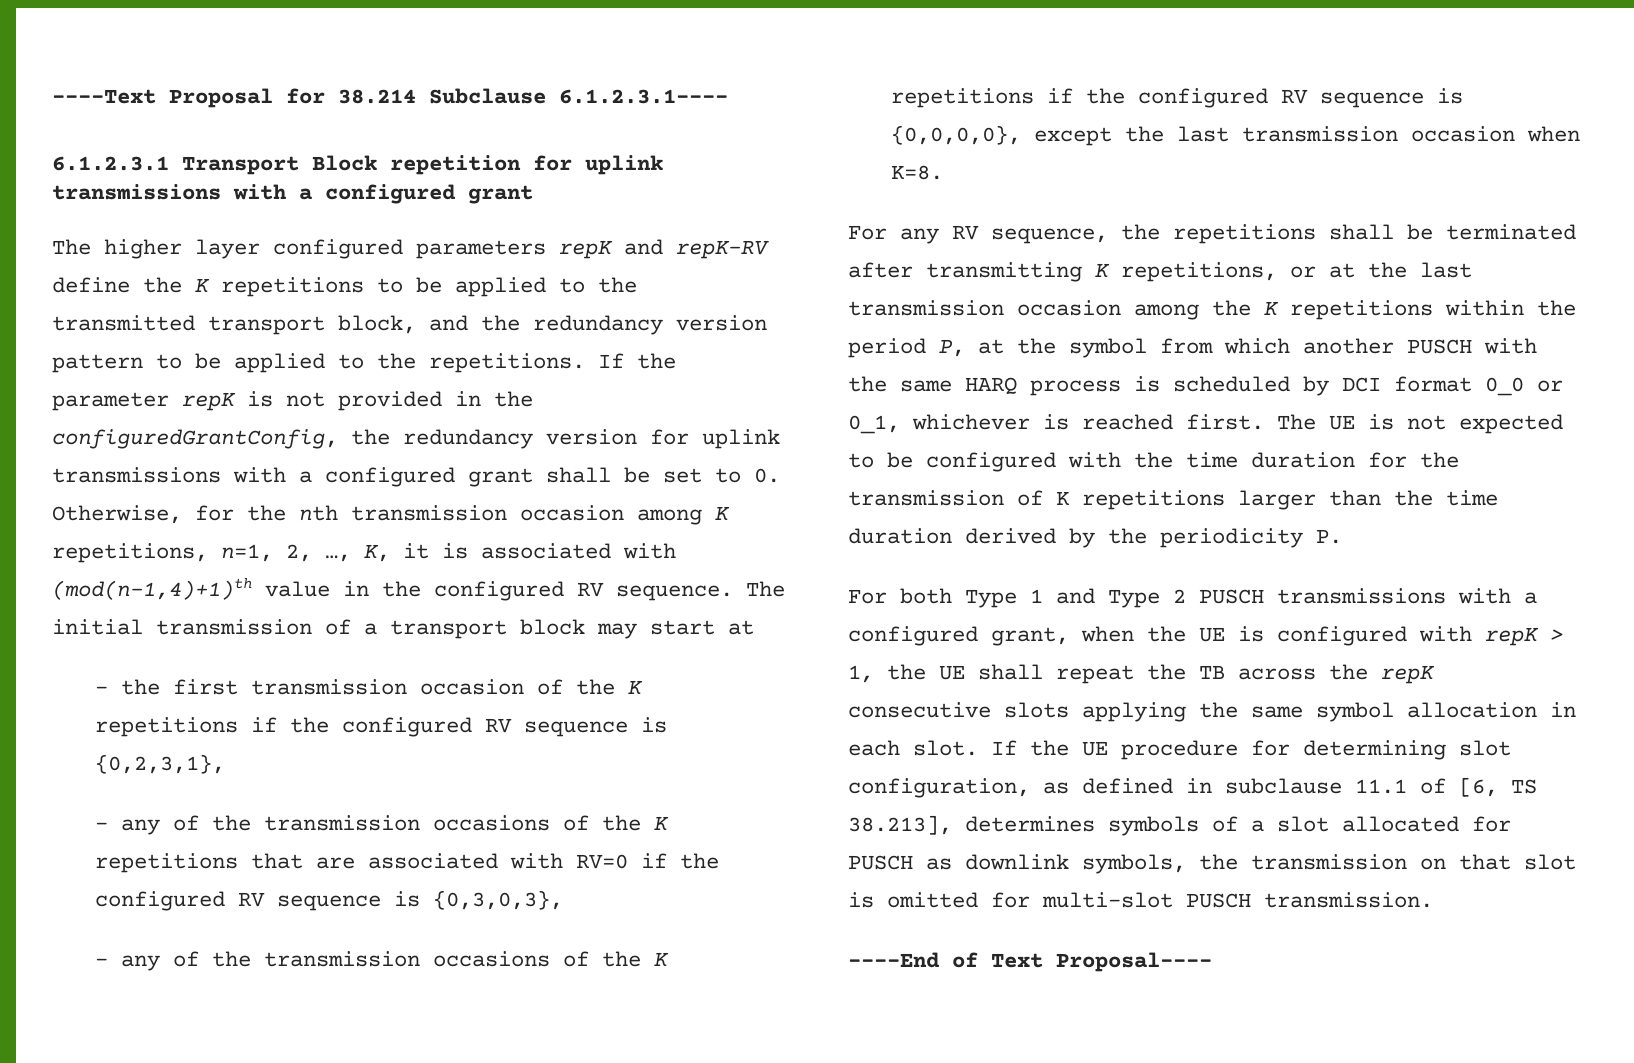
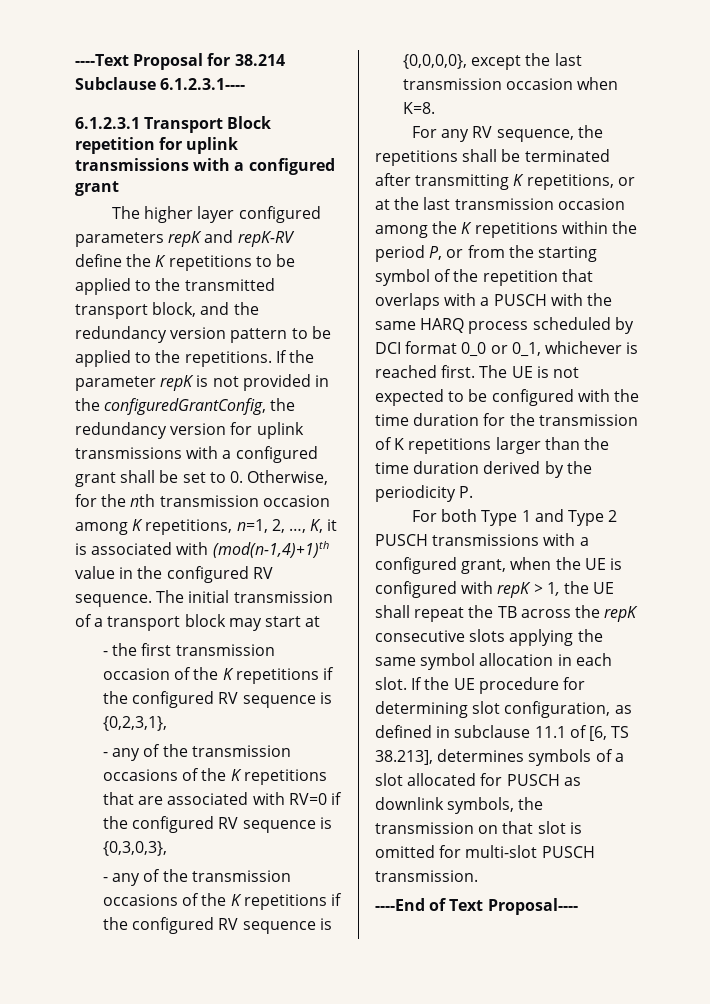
- For any RV sequence, the repetitions shall be terminated after transmitting K repetitions, or at the last transmission occasion among the K repetitions within the period P, at the symbol from which another PUSCH with the same HARQ process is scheduled by DCI format 0_0 or 0_1, whichever is reached first.
+ For any RV sequence, the repetitions shall be terminated after transmitting K repetitions, or at the last transmission occasion among the K repetitions within the period P, or from the starting symbol of the repetition that overlaps with a PUSCH with the same HARQ process scheduled by DCI format 0_0 or 0_1, whichever is reached first.

